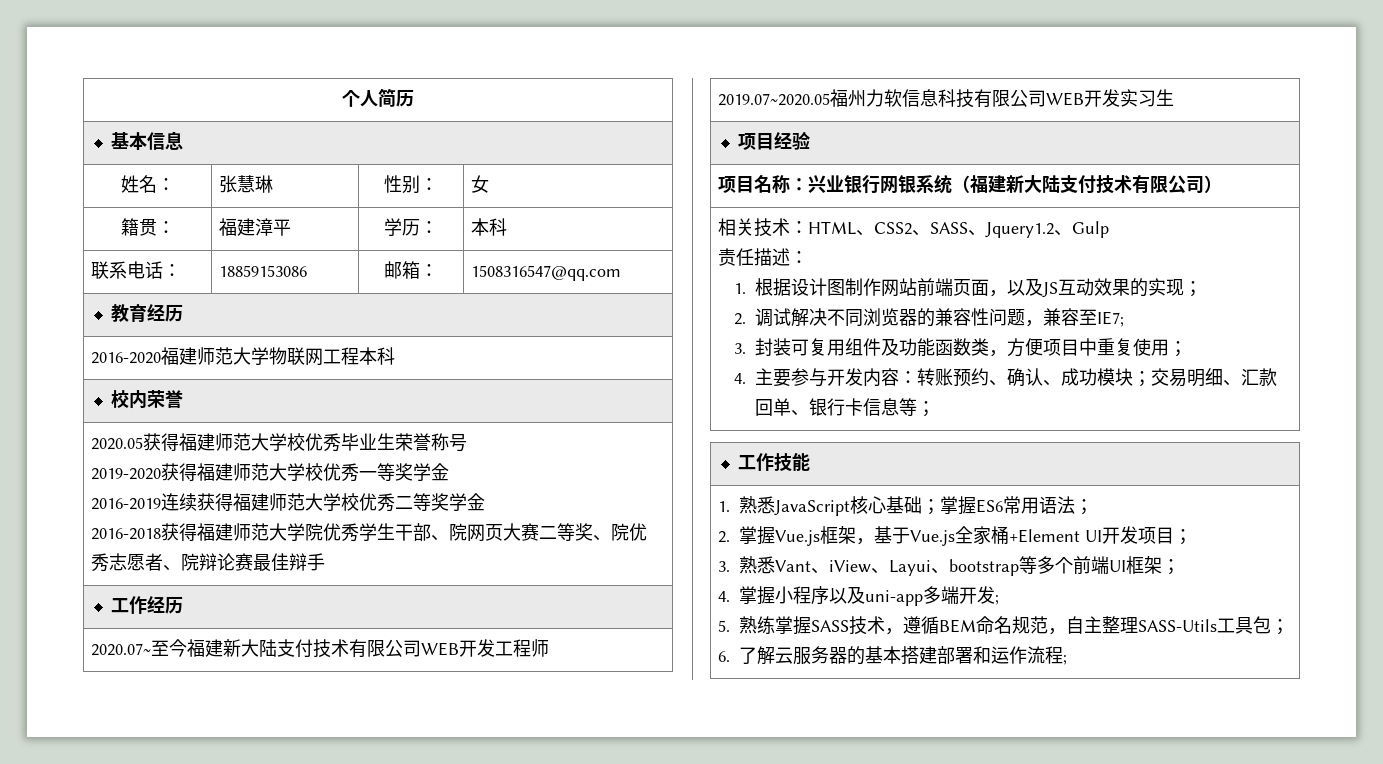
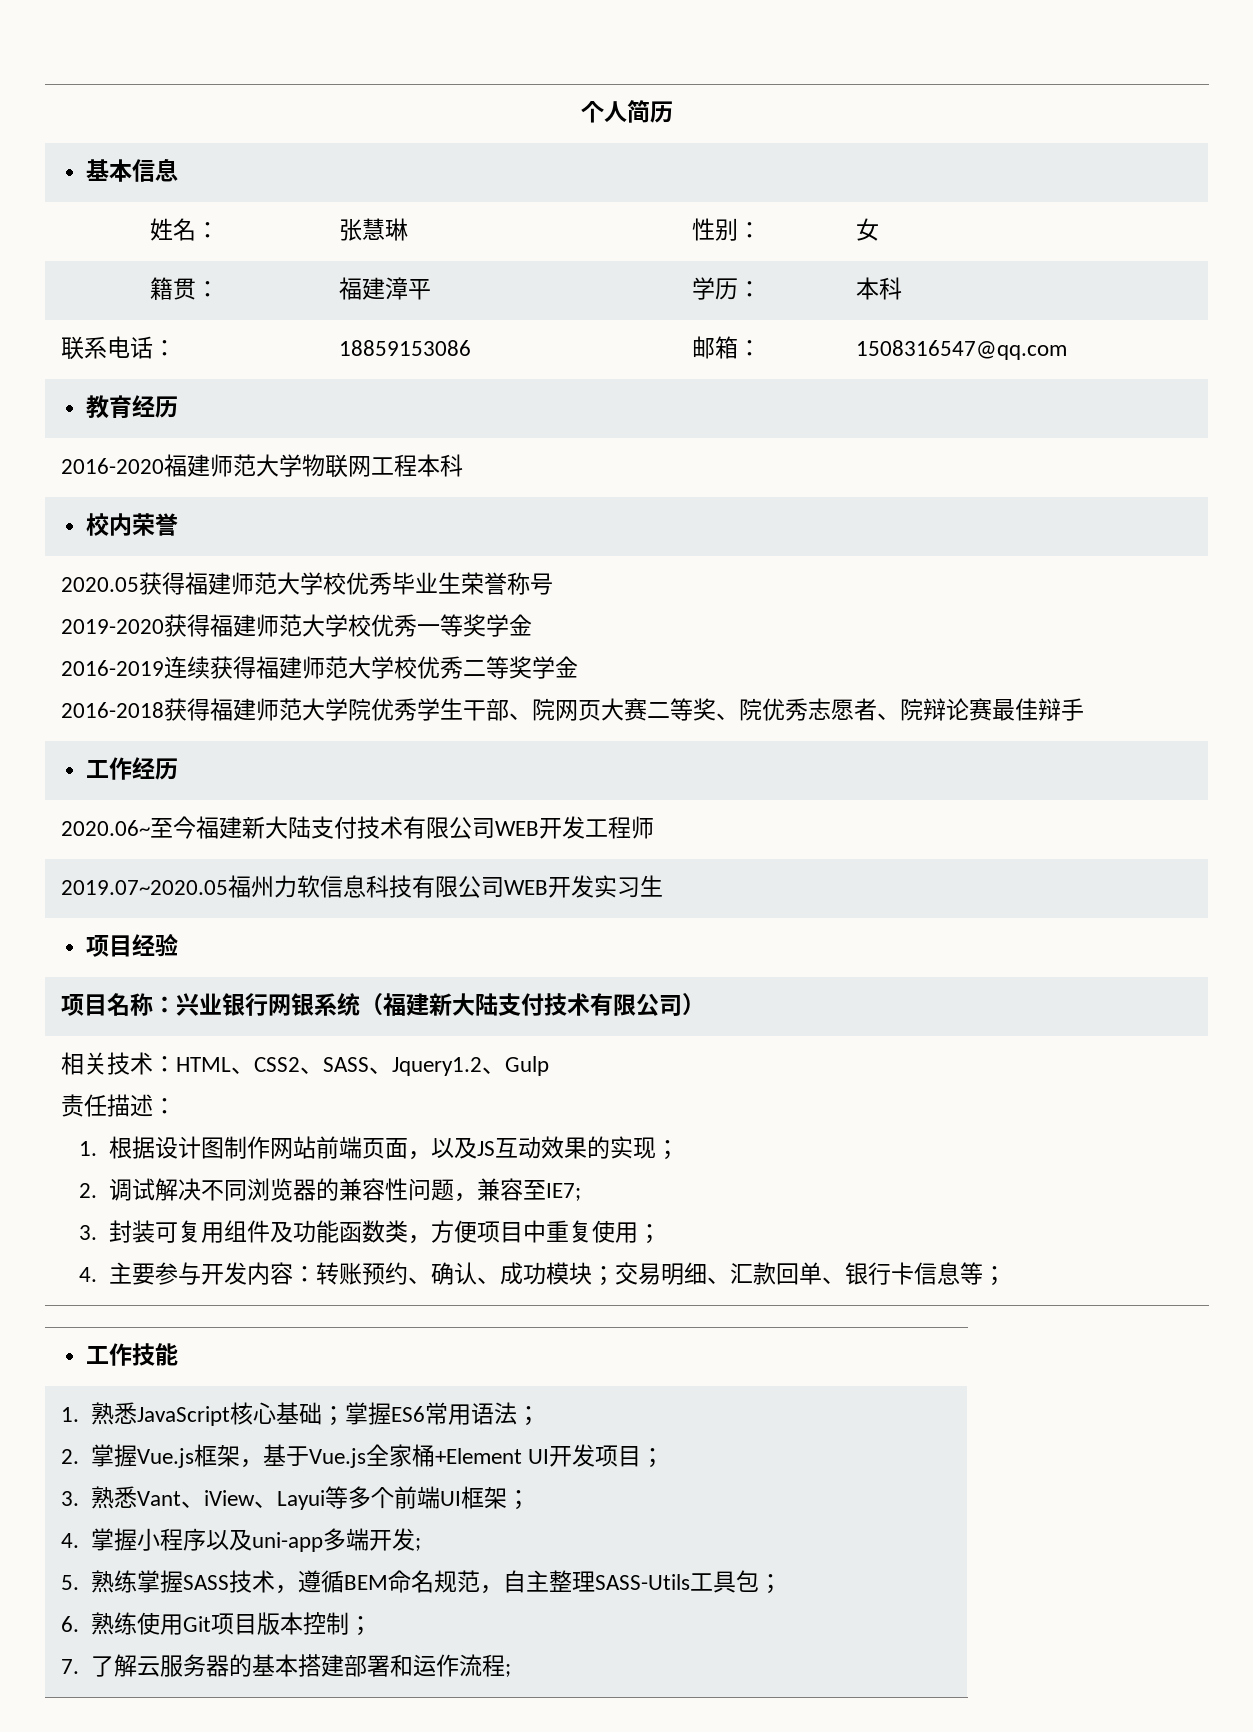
- 2020.07~至今福建新大陆支付技术有限公司WEB开发工程师
+ 2020.06~至今福建新大陆支付技术有限公司WEB开发工程师
- 3.熟悉Vant、iView、Layui、bootstrap等多个前端UI框架；
+ 3.熟悉Vant、iView、Layui等多个前端UI框架；
- 6.了解云服务器的基本搭建部署和运作流程;
+ 6.熟练使用Git项目版本控制；
+ 7.了解云服务器的基本搭建部署和运作流程;

